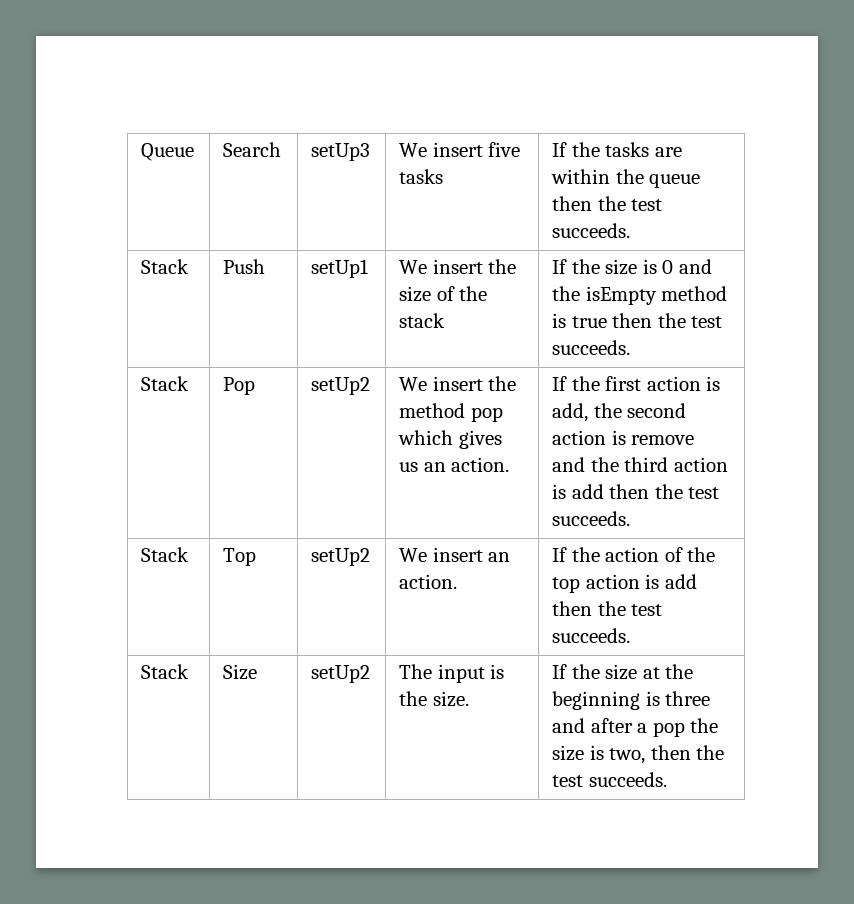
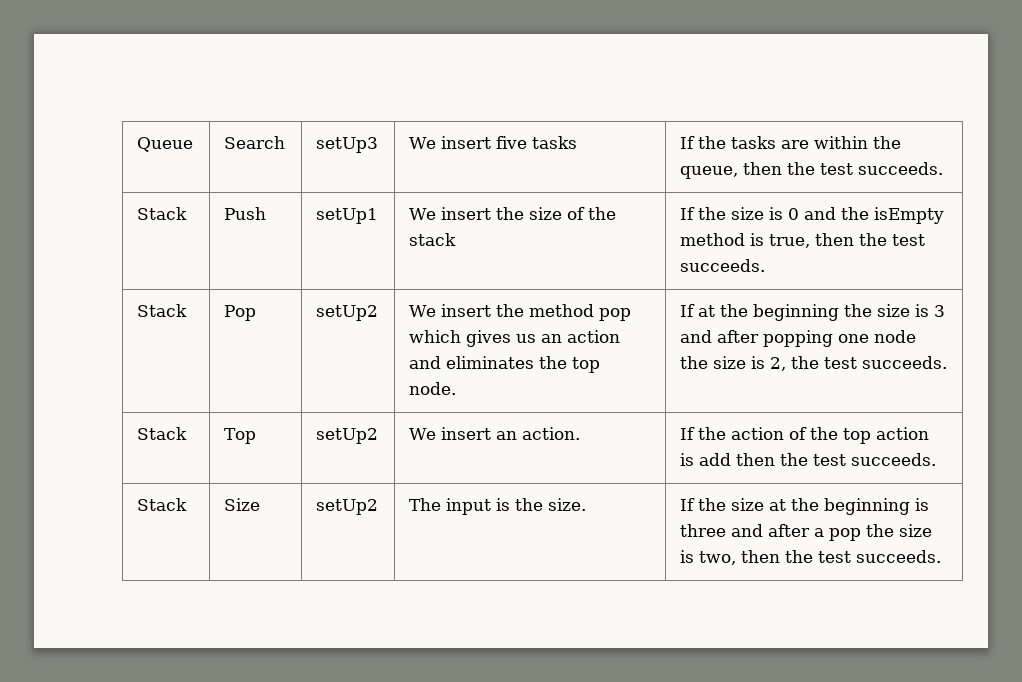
- Queue | Search | setUp3 | We insert five tasks | If the tasks are within the queue then the test succeeds.
+ Queue | Search | setUp3 | We insert five tasks | If the tasks are within the queue, then the test succeeds.
- Stack | Push | setUp1 | We insert the size of the stack | If the size is 0 and the isEmpty method is true then the test succeeds.
+ Stack | Push | setUp1 | We insert the size of the stack | If the size is 0 and the isEmpty method is true, then the test succeeds.
- Stack | Pop | setUp2 | We insert the method pop which gives us an action. | If the first action is add, the second action is remove and the third action is add then the test succeeds.
+ Stack | Pop | setUp2 | We insert the method pop which gives us an action and eliminates the top node. | If at the beginning the size is 3 and after popping one node the size is 2, the test succeeds.

